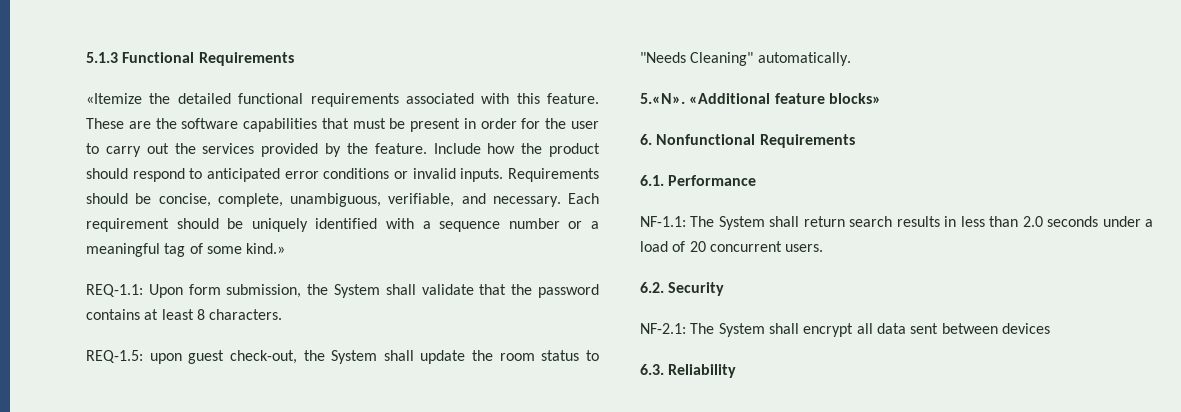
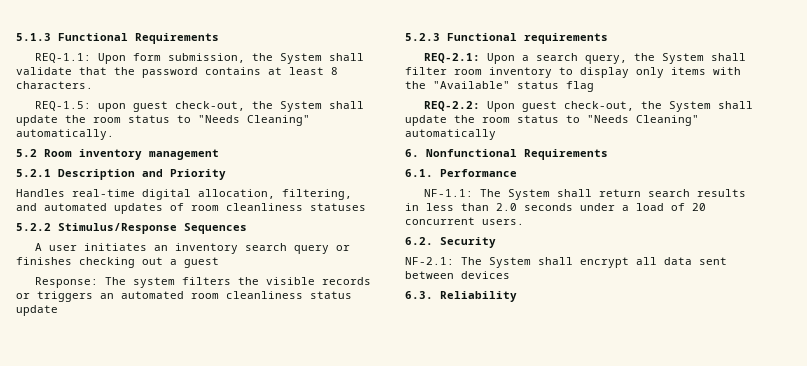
- «Itemize the detailed functional requirements associated with this feature. These are the software capabilities that must be present in order for the user to carry out the services provided by the feature. Include how the product should respond to anticipated error conditions or invalid inputs. Requirements should be concise, complete, unambiguous, verifiable, and necessary. Each requirement should be uniquely identified with a sequence number or a meaningful tag of some kind.»
- 5.«N». «Additional feature blocks»
+ 5.2 Room inventory management
+ 5.2.1 Description and Priority
+ Handles real-time digital allocation, filtering, and automated updates of room cleanliness statuses
+ 5.2.2 Stimulus/Response Sequences
+ A user initiates an inventory search query or finishes checking out a guest
+ Response: The system filters the visible records or triggers an automated room cleanliness status update
+ 5.2.3 Functional requirements
+ REQ-2.1: Upon a search query, the System shall filter room inventory to display only items with the "Available" status flag
+ REQ-2.2: Upon guest check-out, the System shall update the room status to "Needs Cleaning" automatically

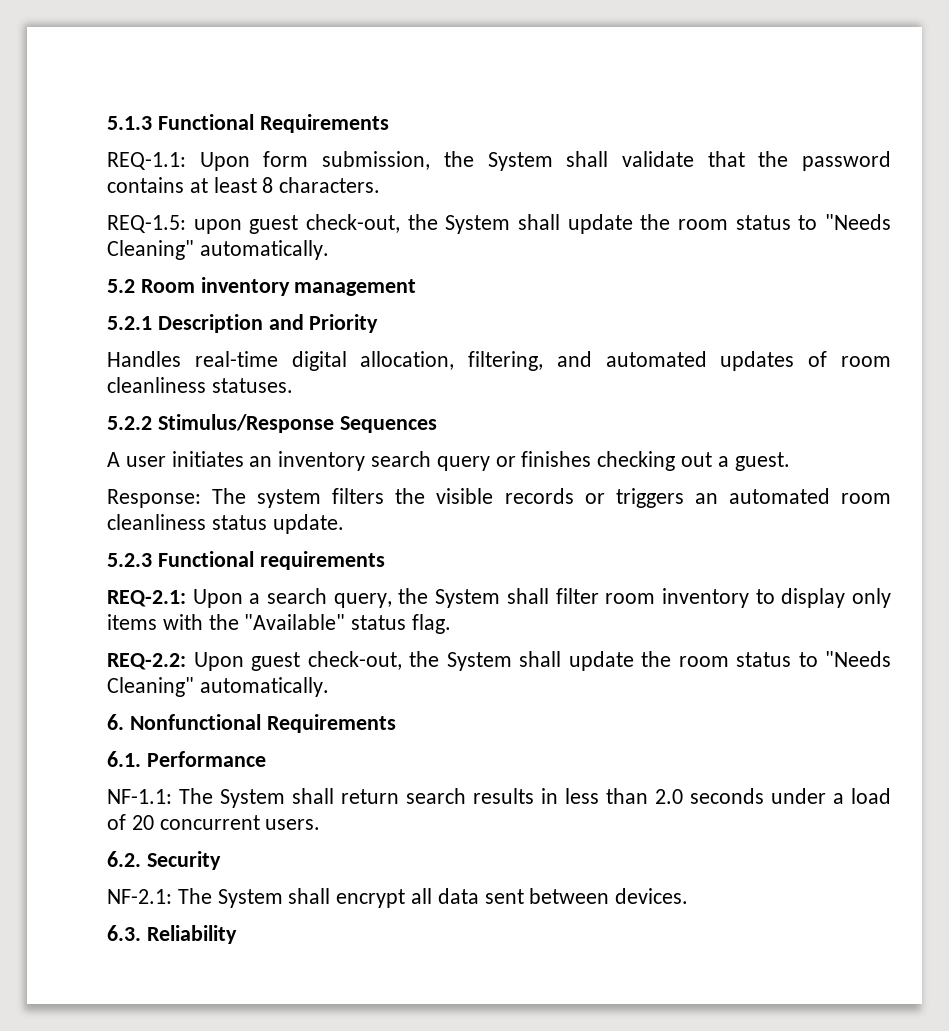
- Handles real-time digital allocation, filtering, and automated updates of room cleanliness statuses
+ Handles real-time digital allocation, filtering, and automated updates of room cleanliness statuses.
- A user initiates an inventory search query or finishes checking out a guest
+ A user initiates an inventory search query or finishes checking out a guest.
- Response: The system filters the visible records or triggers an automated room cleanliness status update
+ Response: The system filters the visible records or triggers an automated room cleanliness status update.
- REQ-2.1: Upon a search query, the System shall filter room inventory to display only items with the "Available" status flag
+ REQ-2.1: Upon a search query, the System shall filter room inventory to display only items with the "Available" status flag.
- REQ-2.2: Upon guest check-out, the System shall update the room status to "Needs Cleaning" automatically
+ REQ-2.2: Upon guest check-out, the System shall update the room status to "Needs Cleaning" automatically.
- NF-2.1: The System shall encrypt all data sent between devices
+ NF-2.1: The System shall encrypt all data sent between devices.

